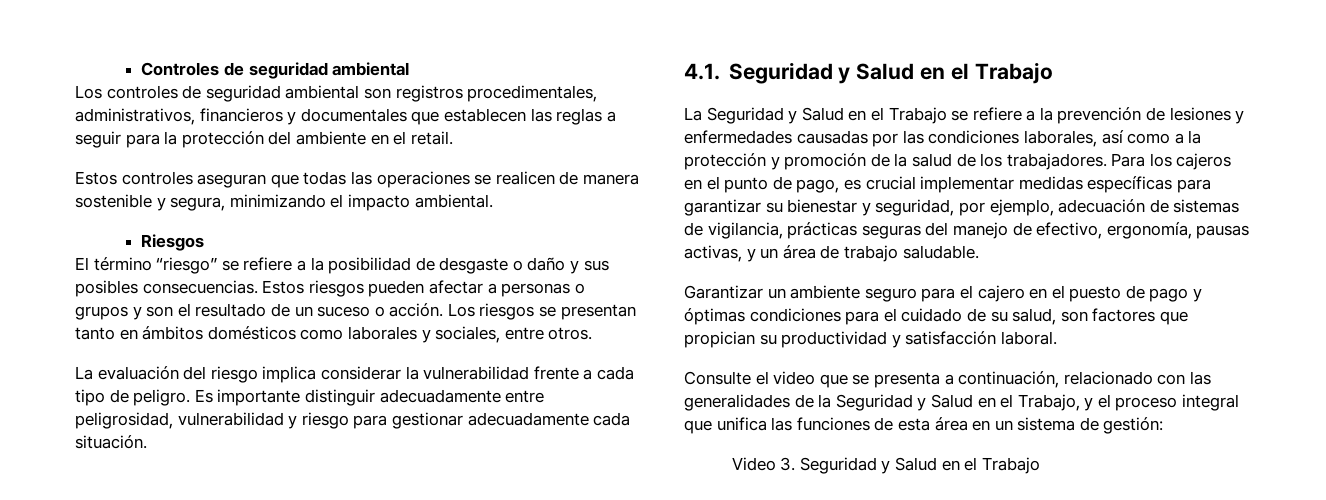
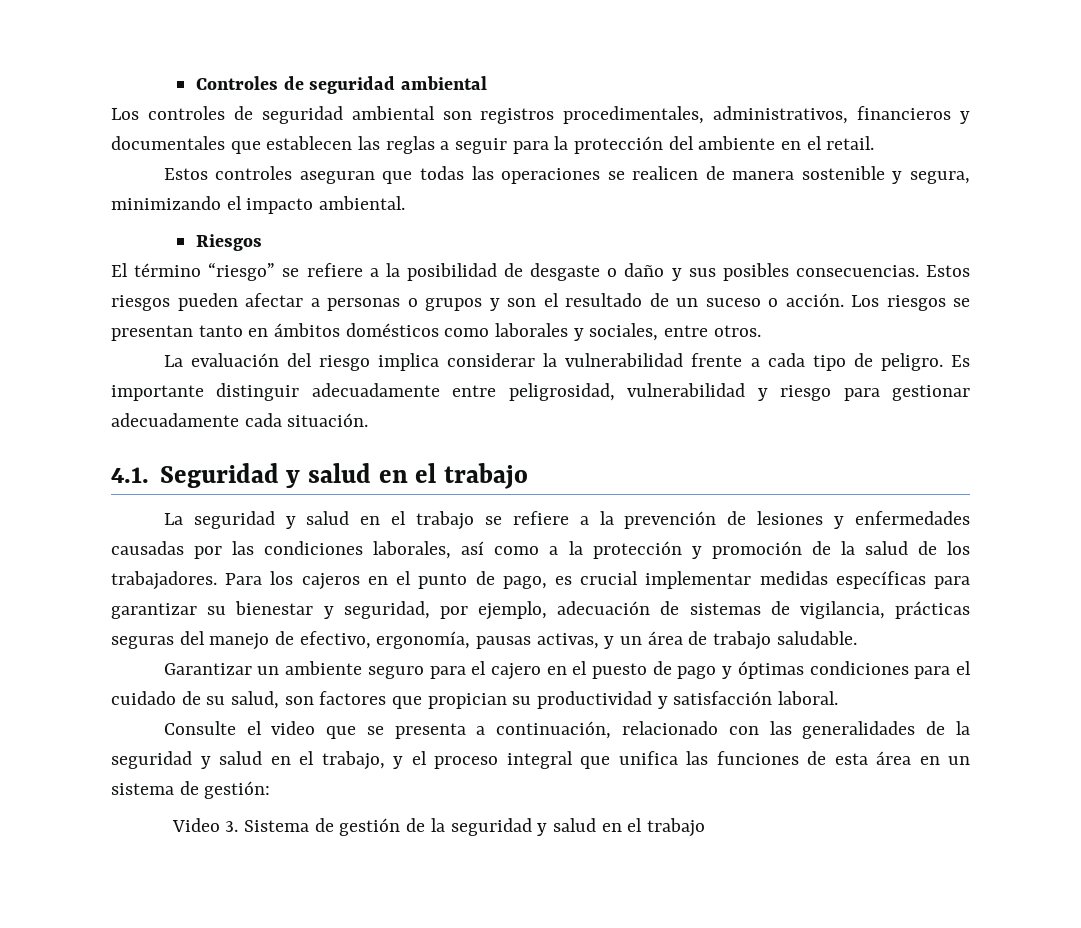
- 4.1. Seguridad y Salud en el Trabajo
- La Seguridad y Salud en el Trabajo se refiere a la prevención de lesiones y enfermedades causadas por las condiciones laborales, así como a la protección y promoción de la salud de los trabajadores.
+ 4.1. Seguridad y salud en el trabajo
+ La seguridad y salud en el trabajo se refiere a la prevención de lesiones y enfermedades causadas por las condiciones laborales, así como a la protección y promoción de la salud de los trabajadores.
- Consulte el video que se presenta a continuación, relacionado con las generalidades de la Seguridad y Salud en el Trabajo, y el proceso integral que unifica las funciones de esta área en un sistema de gestión:
+ Consulte el video que se presenta a continuación, relacionado con las generalidades de la seguridad y salud en el trabajo, y el proceso integral que unifica las funciones de esta área en un sistema de gestión:
- Video 3. Seguridad y Salud en el Trabajo
+ Video 3. Sistema de gestión de la seguridad y salud en el trabajo

